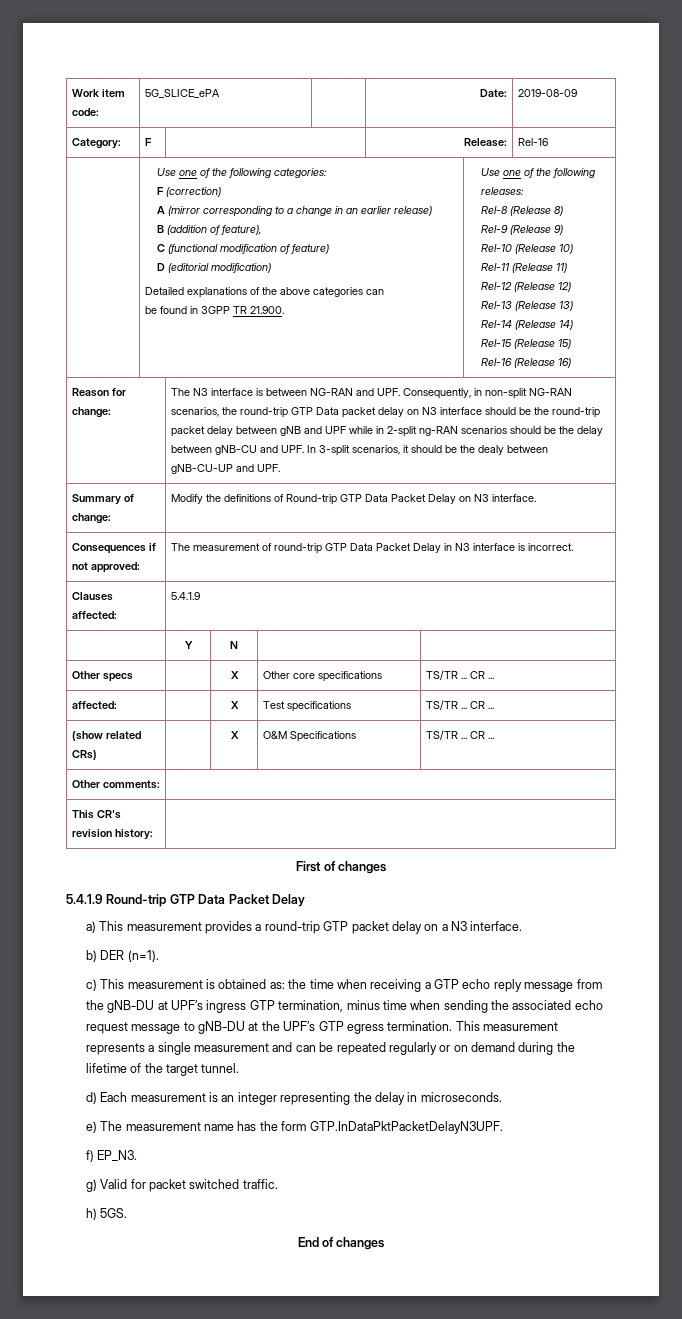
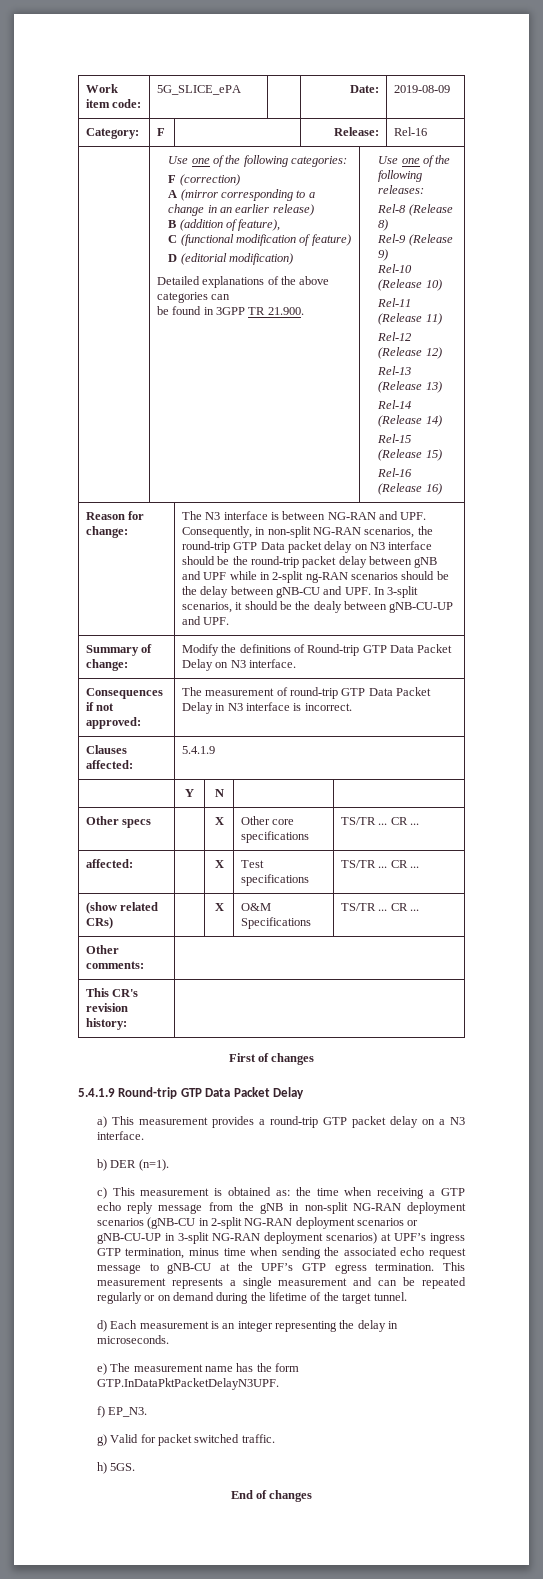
- c) This measurement is obtained as: the time when receiving a GTP echo reply message from the gNB-DU at UPF’s ingress GTP termination, minus time when sending the associated echo request message to gNB-DU at the UPF’s GTP egress termination.
+ c) This measurement is obtained as: the time when receiving a GTP echo reply message from the gNB in non-split NG-RAN deployment scenarios (gNB-CU in 2-split NG-RAN deployment scenarios or gNB-CU-UP in 3-split NG-RAN deployment scenarios) at UPF’s ingress GTP termination, minus time when sending the associated echo request message to gNB-CU at the UPF’s GTP egress termination.

